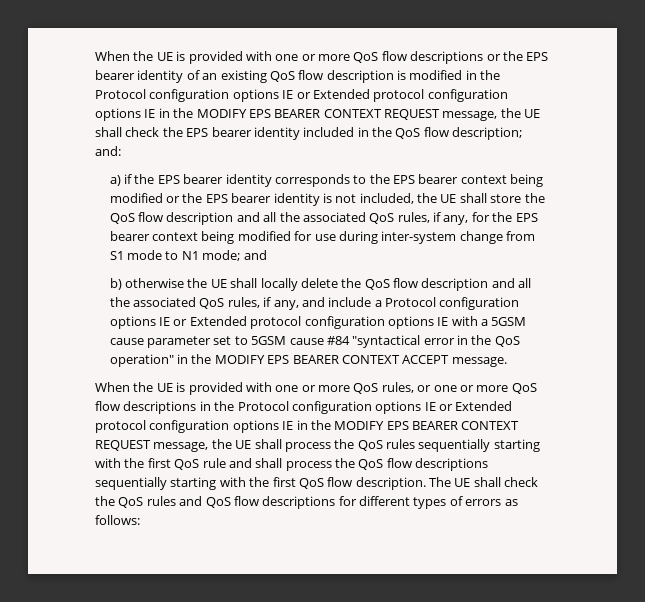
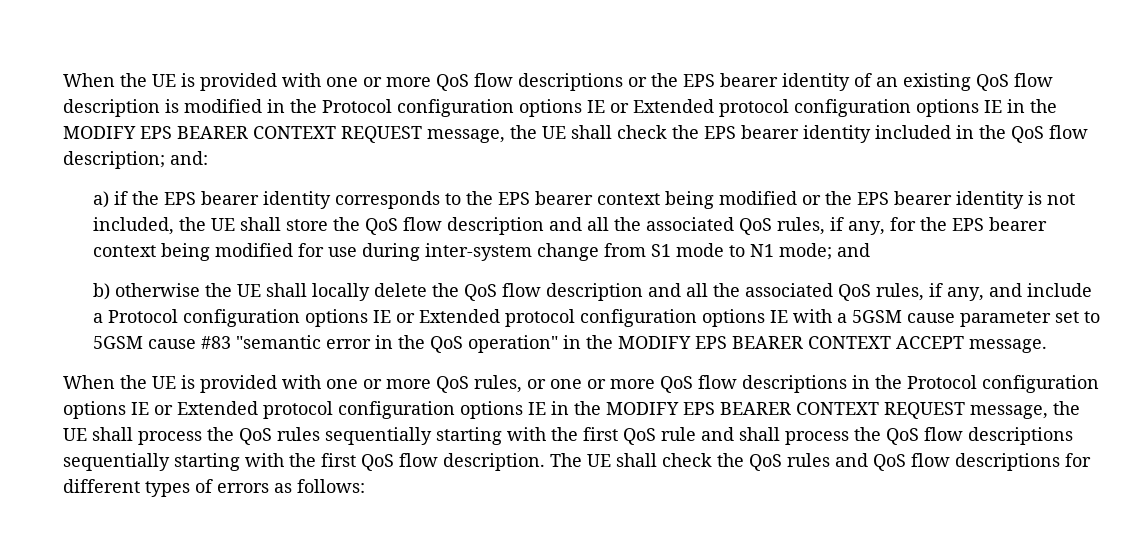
- b) otherwise the UE shall locally delete the QoS flow description and all the associated QoS rules, if any, and include a Protocol configuration options IE or Extended protocol configuration options IE with a 5GSM cause parameter set to 5GSM cause #84 "syntactical error in the QoS operation" in the MODIFY EPS BEARER CONTEXT ACCEPT message.
+ b) otherwise the UE shall locally delete the QoS flow description and all the associated QoS rules, if any, and include a Protocol configuration options IE or Extended protocol configuration options IE with a 5GSM cause parameter set to 5GSM cause #83 "semantic error in the QoS operation" in the MODIFY EPS BEARER CONTEXT ACCEPT message.

